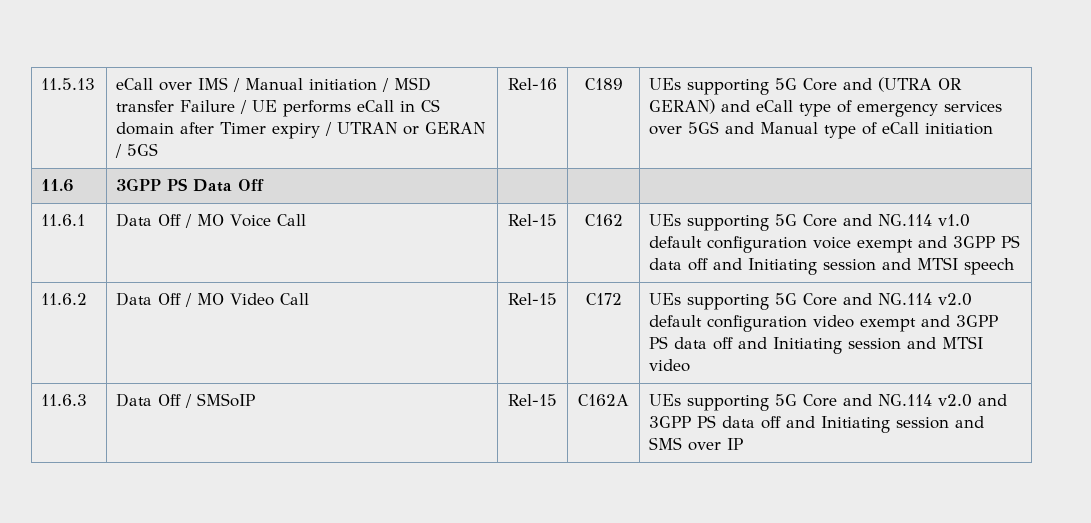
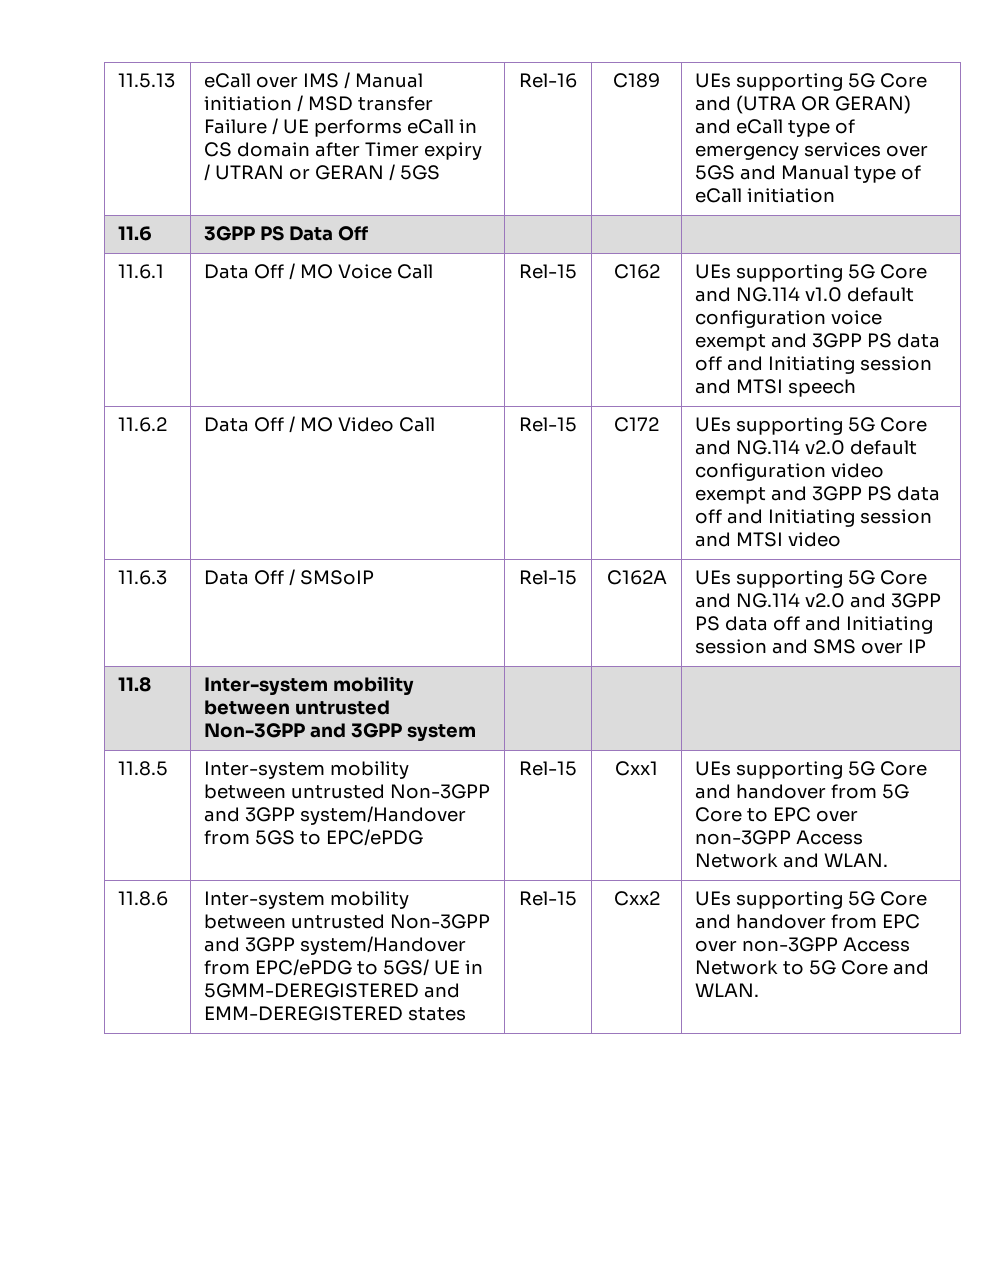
+ 11.8 | Inter-system mobility between untrusted Non-3GPP and 3GPP system | | |
+ 11.8.5 | Inter-system mobility between untrusted Non-3GPP and 3GPP system/Handover from 5GS to EPC/ePDG | Rel-15 | Cxx1 | UEs supporting 5G Core and handover from 5G Core to EPC over non-3GPP Access Network and WLAN.
+ 11.8.6 | Inter-system mobility between untrusted Non-3GPP and 3GPP system/Handover from EPC/ePDG to 5GS/ UE in 5GMM-DEREGISTERED and EMM-DEREGISTERED states | Rel-15 | Cxx2 | UEs supporting 5G Core and handover from EPC over non-3GPP Access Network to 5G Core and WLAN.

